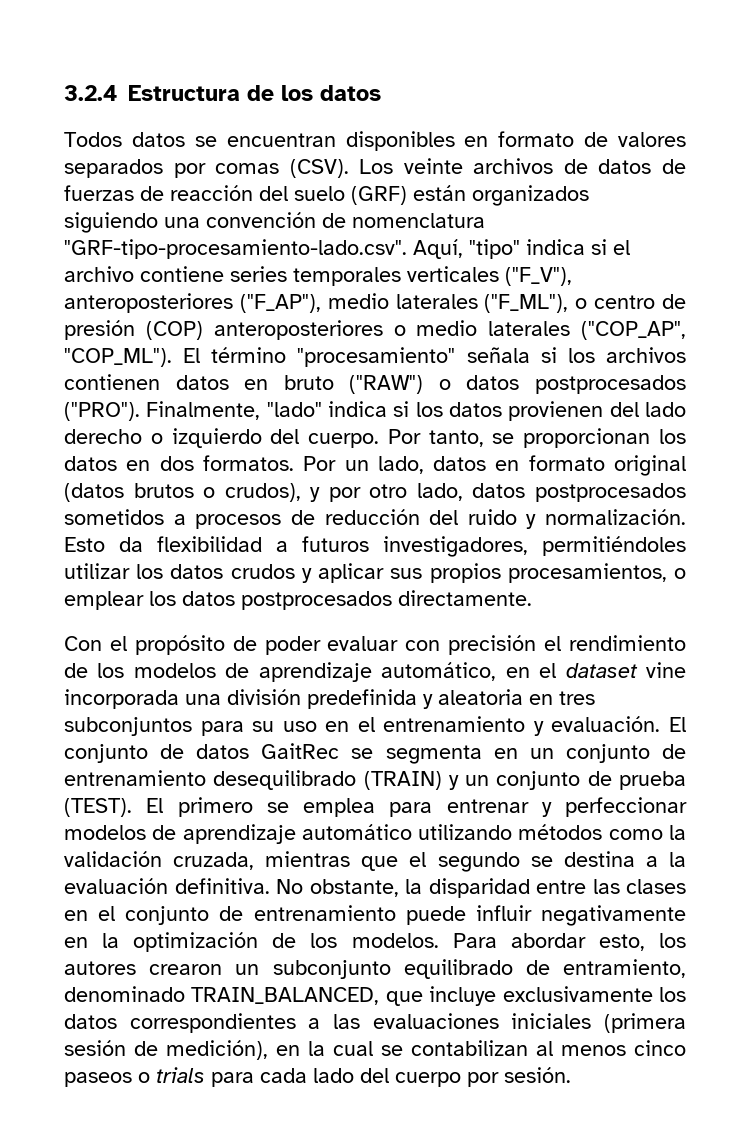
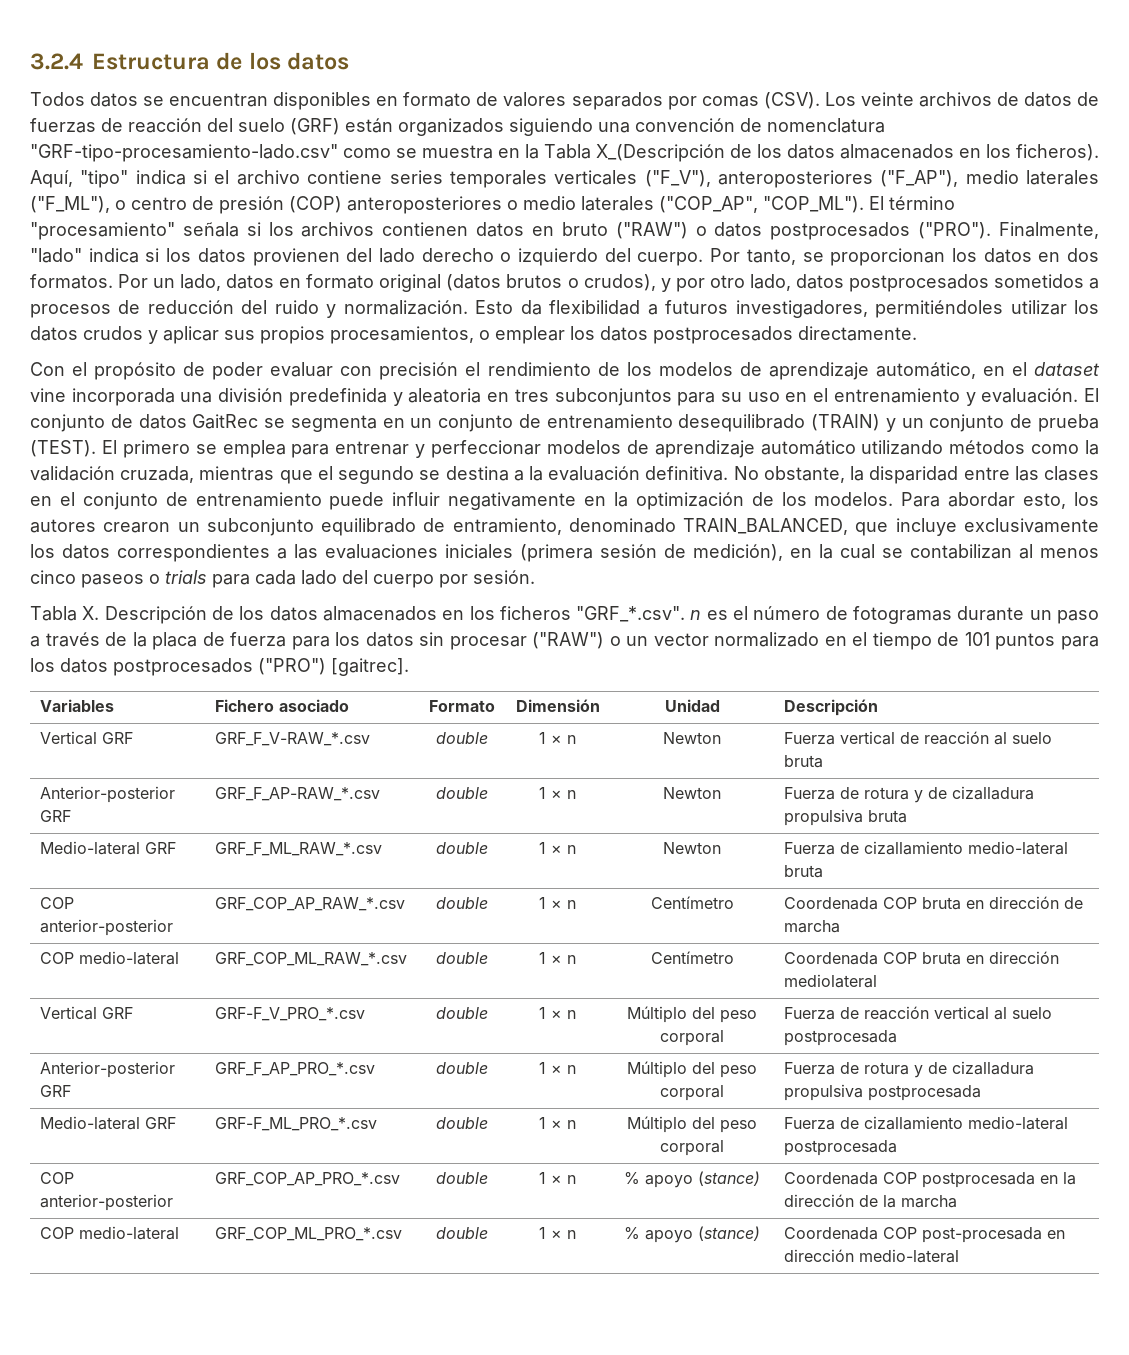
- Los veinte archivos de datos de fuerzas de reacción del suelo (GRF) están organizados siguiendo una convención de nomenclatura "GRF-tipo-procesamiento-lado.csv". Aquí, "tipo" indica si el archivo contiene series temporales verticales ("F_V"), anteroposteriores ("F_AP"), medio laterales ("F_ML"), o centro de presión (COP) anteroposteriores o medio laterales ("COP_AP", "COP_ML").
+ Los veinte archivos de datos de fuerzas de reacción del suelo (GRF) están organizados siguiendo una convención de nomenclatura "GRF-tipo-procesamiento-lado.csv" como se muestra en la Tabla X_(Descripción de los datos almacenados en los ficheros). Aquí, "tipo" indica si el archivo contiene series temporales verticales ("F_V"), anteroposteriores ("F_AP"), medio laterales ("F_ML"), o centro de presión (COP) anteroposteriores o medio laterales ("COP_AP", "COP_ML").
+ Tabla X. Descripción de los datos almacenados en los ficheros "GRF_*.csv". n es el número de fotogramas durante un paso a través de la placa de fuerza para los datos sin procesar ("RAW") o un vector normalizado en el tiempo de 101 puntos para los datos postprocesados ("PRO") [gaitrec].
+ Variables | Fichero asociado | Formato | Dimensión | Unidad | Descripción
+ Vertical GRF | GRF_F_V-RAW_*.csv | double | 1 × n | Newton | Fuerza vertical de reacción al suelo bruta
+ Anterior-posterior GRF | GRF_F_AP-RAW_*.csv | double | 1 × n | Newton | Fuerza de rotura y de cizalladura propulsiva bruta
+ Medio-lateral GRF | GRF_F_ML_RAW_*.csv | double | 1 × n | Newton | Fuerza de cizallamiento medio-lateral bruta
+ COP anterior-posterior | GRF_COP_AP_RAW_*.csv | double | 1 × n | Centímetro | Coordenada COP bruta en dirección de marcha
+ COP medio-lateral | GRF_COP_ML_RAW_*.csv | double | 1 × n | Centímetro | Coordenada COP bruta en dirección mediolateral
+ Vertical GRF | GRF-F_V_PRO_*.csv | double | 1 × n | Múltiplo del peso corporal | Fuerza de reacción vertical al suelo postprocesada
+ Anterior-posterior GRF | GRF_F_AP_PRO_*.csv | double | 1 × n | Múltiplo del peso corporal | Fuerza de rotura y de cizalladura propulsiva postprocesada
+ Medio-lateral GRF | GRF-F_ML_PRO_*.csv | double | 1 × n | Múltiplo del peso corporal | Fuerza de cizallamiento medio-lateral postprocesada
+ COP anterior-posterior | GRF_COP_AP_PRO_*.csv | double | 1 × n | % apoyo (stance) | Coordenada COP postprocesada en la dirección de la marcha
+ COP medio-lateral | GRF_COP_ML_PRO_*.csv | double | 1 × n | % apoyo (stance) | Coordenada COP post-procesada en dirección medio-lateral

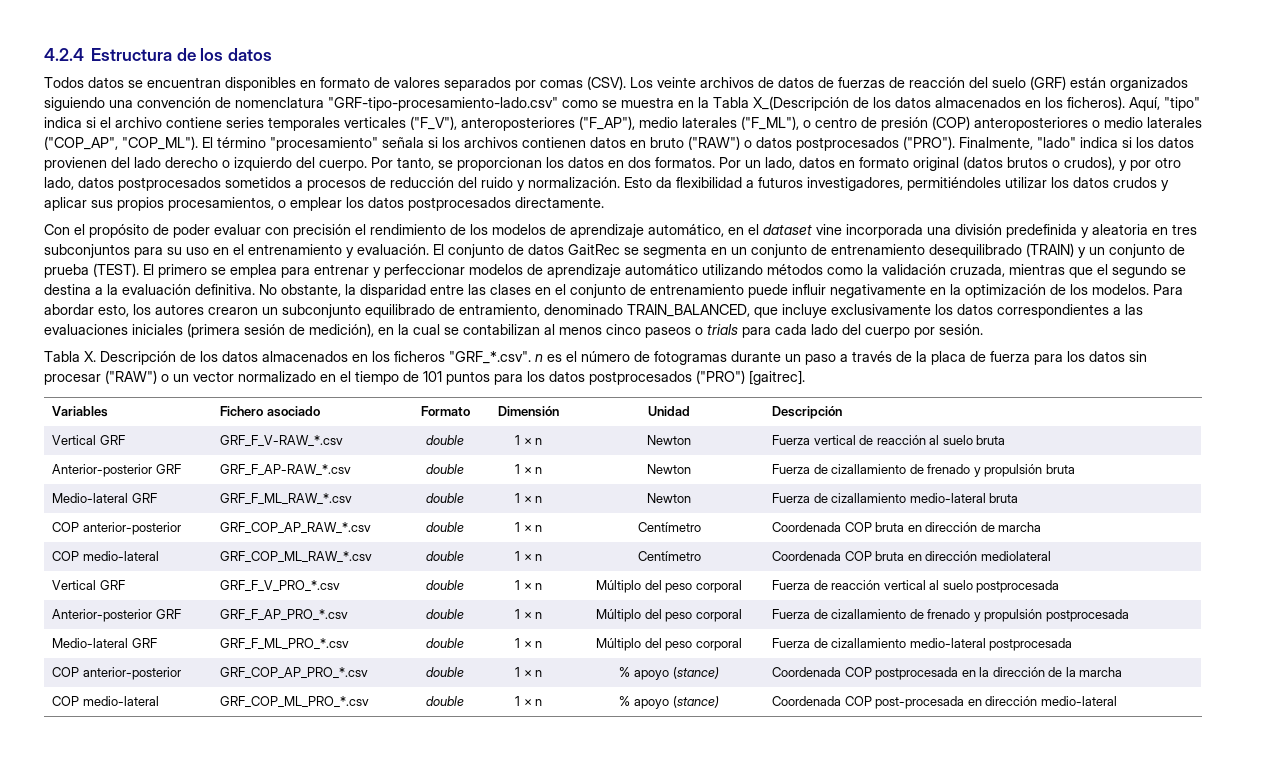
- 3.2.4 Estructura de los datos
+ 4.2.4 Estructura de los datos
- Anterior-posterior GRF | GRF_F_AP-RAW_*.csv | double | 1 × n | Newton | Fuerza de rotura y de cizalladura propulsiva bruta
+ Anterior-posterior GRF | GRF_F_AP-RAW_*.csv | double | 1 × n | Newton | Fuerza de cizallamiento de frenado y propulsión bruta
- Vertical GRF | GRF-F_V_PRO_*.csv | double | 1 × n | Múltiplo del peso corporal | Fuerza de reacción vertical al suelo postprocesada
+ Vertical GRF | GRF_F_V_PRO_*.csv | double | 1 × n | Múltiplo del peso corporal | Fuerza de reacción vertical al suelo postprocesada
- Anterior-posterior GRF | GRF_F_AP_PRO_*.csv | double | 1 × n | Múltiplo del peso corporal | Fuerza de rotura y de cizalladura propulsiva postprocesada
+ Anterior-posterior GRF | GRF_F_AP_PRO_*.csv | double | 1 × n | Múltiplo del peso corporal | Fuerza de cizallamiento de frenado y propulsión postprocesada
- Medio-lateral GRF | GRF-F_ML_PRO_*.csv | double | 1 × n | Múltiplo del peso corporal | Fuerza de cizallamiento medio-lateral postprocesada
+ Medio-lateral GRF | GRF_F_ML_PRO_*.csv | double | 1 × n | Múltiplo del peso corporal | Fuerza de cizallamiento medio-lateral postprocesada

